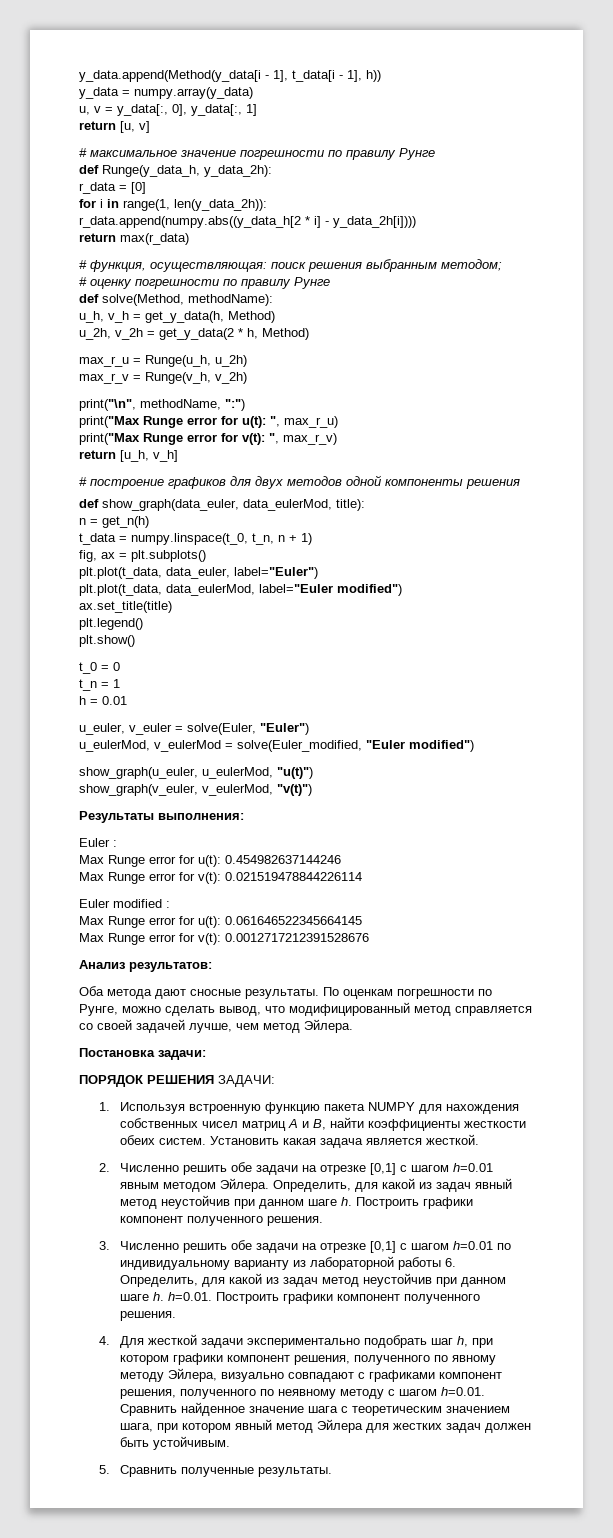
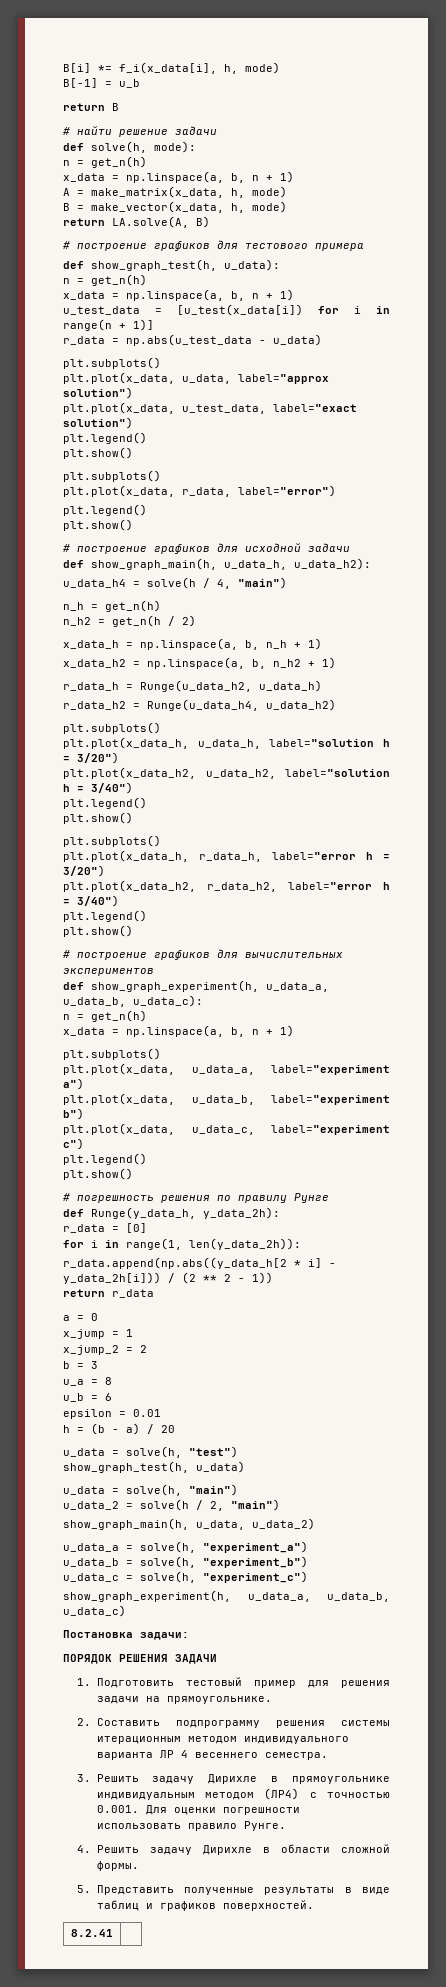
- y_data.append(Method(y_data[i - 1], t_data[i - 1], h))
- y_data = numpy.array(y_data)
- u, v = y_data[:, 0], y_data[:, 1]
- return [u, v]
- # максимальное значение погрешности по правилу Рунге
+ B[i] *= f_i(x_data[i], h, mode)
+ B[-1] = u_b
+ return B
+ # найти решение задачи
+ def solve(h, mode):
+ n = get_n(h)
+ x_data = np.linspace(a, b, n + 1)
+ A = make_matrix(x_data, h, mode)
+ B = make_vector(x_data, h, mode)
+ return LA.solve(A, B)
+ # построение графиков для тестового примера
+ def show_graph_test(h, u_data):
+ n = get_n(h)
+ x_data = np.linspace(a, b, n + 1)
+ u_test_data = [u_test(x_data[i]) for i in range(n + 1)]
+ r_data = np.abs(u_test_data - u_data)
+ plt.subplots()
+ plt.plot(x_data, u_data, label="approx solution")
+ plt.plot(x_data, u_test_data, label="exact solution")
+ plt.legend()
+ plt.show()
+ plt.subplots()
+ plt.plot(x_data, r_data, label="error")
+ plt.legend()
+ plt.show()
+ # построение графиков для исходной задачи
+ def show_graph_main(h, u_data_h, u_data_h2):
+ u_data_h4 = solve(h / 4, "main")
+ n_h = get_n(h)
+ n_h2 = get_n(h / 2)
+ x_data_h = np.linspace(a, b, n_h + 1)
+ x_data_h2 = np.linspace(a, b, n_h2 + 1)
+ r_data_h = Runge(u_data_h2, u_data_h)
+ r_data_h2 = Runge(u_data_h4, u_data_h2)
+ plt.subplots()
+ plt.plot(x_data_h, u_data_h, label="solution h = 3/20")
+ plt.plot(x_data_h2, u_data_h2, label="solution h = 3/40")
+ plt.legend()
+ plt.show()
+ plt.subplots()
+ plt.plot(x_data_h, r_data_h, label="error h = 3/20")
+ plt.plot(x_data_h2, r_data_h2, label="error h = 3/40")
+ plt.legend()
+ plt.show()
+ # построение графиков для вычислительных экспериментов
+ def show_graph_experiment(h, u_data_a, u_data_b, u_data_c):
+ n = get_n(h)
+ x_data = np.linspace(a, b, n + 1)
+ plt.subplots()
+ plt.plot(x_data, u_data_a, label="experiment a")
+ plt.plot(x_data, u_data_b, label="experiment b")
+ plt.plot(x_data, u_data_c, label="experiment c")
+ plt.legend()
+ plt.show()
+ # погрешность решения по правилу Рунге
- r_data.append(numpy.abs((y_data_h[2 * i] - y_data_2h[i])))
- return max(r_data)
- # функция, осуществляющая: поиск решения выбранным методом;
- # оценку погрешности по правилу Рунге
- def solve(Method, methodName):
- u_h, v_h = get_y_data(h, Method)
- u_2h, v_2h = get_y_data(2 * h, Method)
- max_r_u = Runge(u_h, u_2h)
- max_r_v = Runge(v_h, v_2h)
- print("\n", methodName, ":")
- print("Max Runge error for u(t): ", max_r_u)
- print("Max Runge error for v(t): ", max_r_v)
- return [u_h, v_h]
- # построение графиков для двух методов одной компоненты решения
- def show_graph(data_euler, data_eulerMod, title):
- n = get_n(h)
- t_data = numpy.linspace(t_0, t_n, n + 1)
- fig, ax = plt.subplots()
- plt.plot(t_data, data_euler, label="Euler")
- plt.plot(t_data, data_eulerMod, label="Euler modified")
- ax.set_title(title)
- plt.legend()
- plt.show()
- t_0 = 0
+ r_data.append(np.abs((y_data_h[2 * i] - y_data_2h[i])) / (2 ** 2 - 1))
+ return r_data
+ a = 0
- t_n = 1
+ x_jump = 1
- h = 0.01
- u_euler, v_euler = solve(Euler, "Euler")
- u_eulerMod, v_eulerMod = solve(Euler_modified, "Euler modified")
- show_graph(u_euler, u_eulerMod, "u(t)")
- show_graph(v_euler, v_eulerMod, "v(t)")
- Результаты выполнения:
- Euler :
- Max Runge error for u(t): 0.454982637144246
- Max Runge error for v(t): 0.021519478844226114
- Euler modified :
- Max Runge error for u(t): 0.061646522345664145
- Max Runge error for v(t): 0.0012717212391528676
- Анализ результатов:
- Оба метода дают сносные результаты. По оценкам погрешности по Рунге, можно сделать вывод, что модифицированный метод справляется со своей задачей лучше, чем метод Эйлера.
+ x_jump_2 = 2
+ b = 3
+ u_a = 8
+ u_b = 6
+ epsilon = 0.01
+ h = (b - a) / 20
+ u_data = solve(h, "test")
+ show_graph_test(h, u_data)
+ u_data = solve(h, "main")
+ u_data_2 = solve(h / 2, "main")
+ show_graph_main(h, u_data, u_data_2)
+ u_data_a = solve(h, "experiment_a")
+ u_data_b = solve(h, "experiment_b")
+ u_data_c = solve(h, "experiment_c")
+ show_graph_experiment(h, u_data_a, u_data_b, u_data_c)
- ПОРЯДОК РЕШЕНИЯ ЗАДАЧИ:
+ ПОРЯДОК РЕШЕНИЯ ЗАДАЧИ
- 1. Используя встроенную функцию пакета NUMPY для нахождения собственных чисел матриц A и B, найти коэффициенты жесткости обеих систем. Установить какая задача является жесткой.
- 2. Численно решить обе задачи на отрезке [0,1] c шагом h=0.01 явным методом Эйлера. Определить, для какой из задач явный метод неустойчив при данном шаге h. Построить графики компонент полученного решения.
- 3. Численно решить обе задачи на отрезке [0,1] c шагом h=0.01 по индивидуальному варианту из лабораторной работы 6. Определить, для какой из задач метод неустойчив при данном шаге h. h=0.01. Построить графики компонент полученного решения.
- 4. Для жесткой задачи экспериментально подобрать шаг h, при котором графики компонент решения, полученного по явному методу Эйлера, визуально совпадают с графиками компонент решения, полученного по неявному методу с шагом h=0.01. Сравнить найденное значение шага с теоретическим значением шага, при котором явный метод Эйлера для жестких задач должен быть устойчивым.
- 5. Сравнить полученные результаты.
+ 1. Подготовить тестовый пример для решения задачи на прямоугольнике.
+ 2. Составить подпрограмму решения системы итерационным методом индивидуального варианта ЛР 4 весеннего семестра.
+ 3. Решить задачу Дирихле в прямоугольнике индивидуальным методом (ЛР4) с точностью 0.001. Для оценки погрешности использовать правило Рунге.
+ 4. Решить задачу Дирихле в области сложной формы.
+ 5. Представить полученные результаты в виде таблиц и графиков поверхностей.
+ 8.2.41 |

